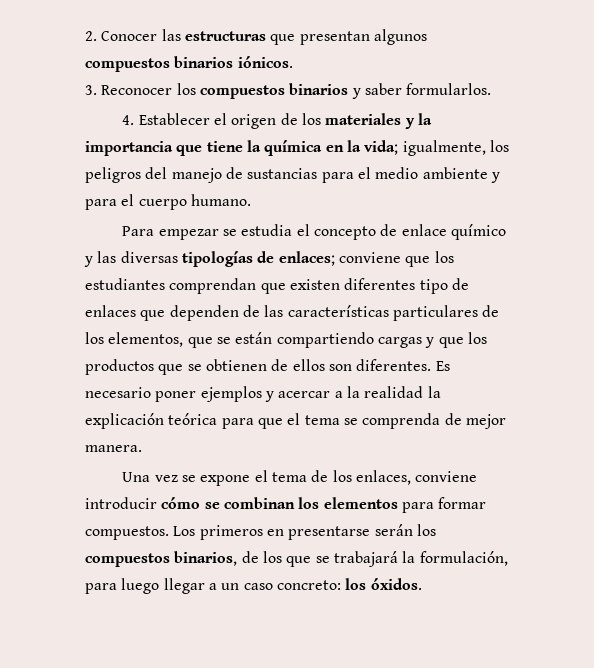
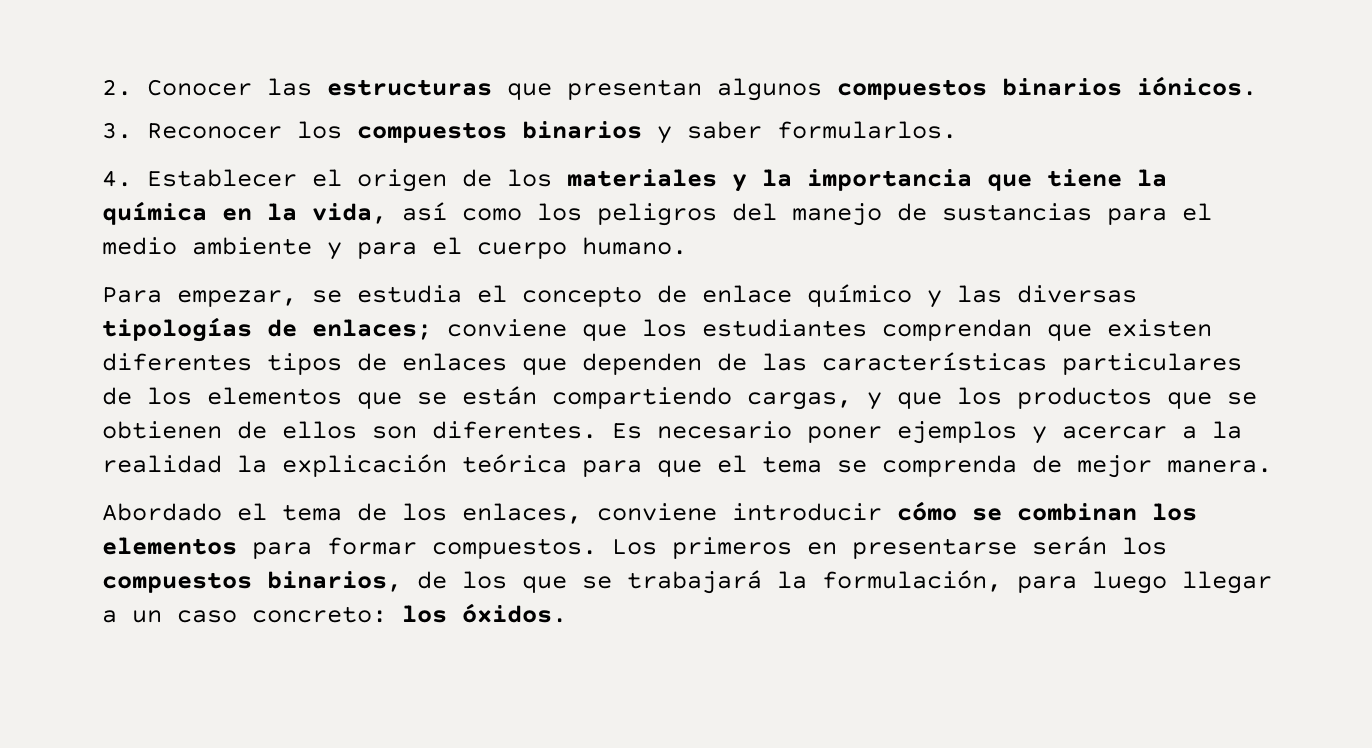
- 4. Establecer el origen de los materiales y la importancia que tiene la química en la vida; igualmente, los peligros del manejo de sustancias para el medio ambiente y para el cuerpo humano.
+ 4. Establecer el origen de los materiales y la importancia que tiene la química en la vida, así como los peligros del manejo de sustancias para el medio ambiente y para el cuerpo humano.
- Para empezar se estudia el concepto de enlace químico y las diversas tipologías de enlaces; conviene que los estudiantes comprendan que existen diferentes tipo de enlaces que dependen de las características particulares de los elementos, que se están compartiendo cargas y que los productos que se obtienen de ellos son diferentes.
+ Para empezar, se estudia el concepto de enlace químico y las diversas tipologías de enlaces; conviene que los estudiantes comprendan que existen diferentes tipos de enlaces que dependen de las características particulares de los elementos que se están compartiendo cargas, y que los productos que se obtienen de ellos son diferentes.
- Una vez se expone el tema de los enlaces, conviene introducir cómo se combinan los elementos para formar compuestos.
+ Abordado el tema de los enlaces, conviene introducir cómo se combinan los elementos para formar compuestos.

